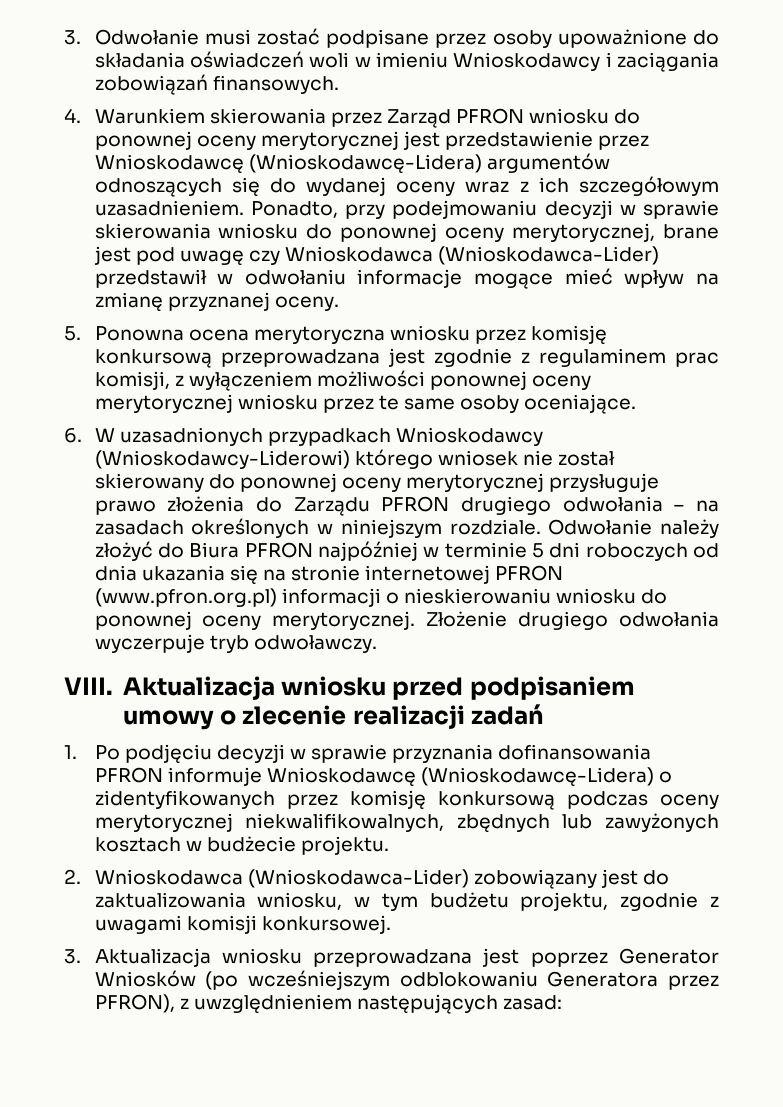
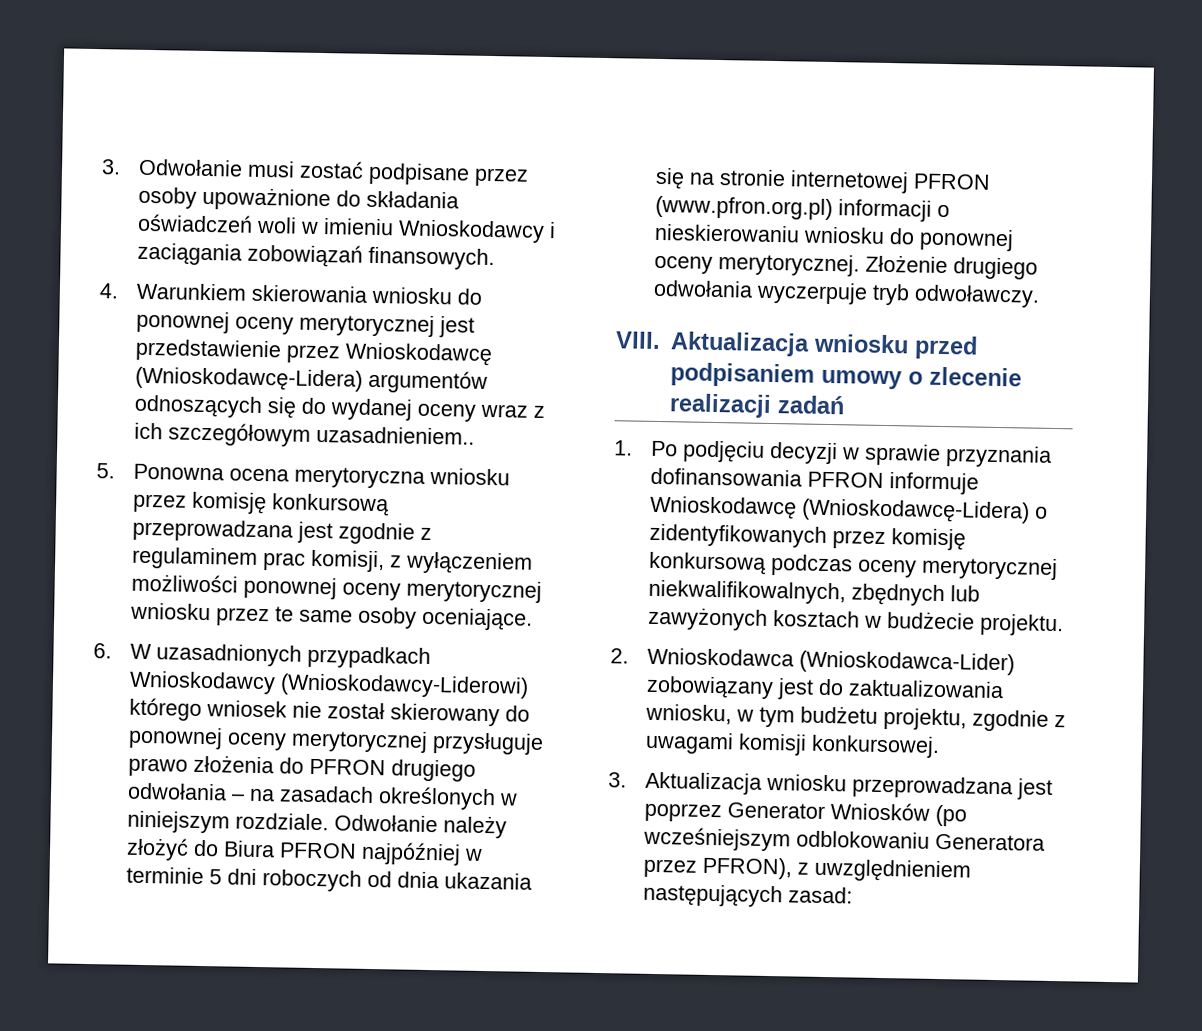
- 4. Warunkiem skierowania przez Zarząd PFRON wniosku do ponownej oceny merytorycznej jest przedstawienie przez Wnioskodawcę (Wnioskodawcę-Lidera) argumentów odnoszących się do wydanej oceny wraz z ich szczegółowym uzasadnieniem. Ponadto, przy podejmowaniu decyzji w sprawie skierowania wniosku do ponownej oceny merytorycznej, brane jest pod uwagę czy Wnioskodawca (Wnioskodawca-Lider) przedstawił w odwołaniu informacje mogące mieć wpływ na zmianę przyznanej oceny.
+ 4. Warunkiem skierowania wniosku do ponownej oceny merytorycznej jest przedstawienie przez Wnioskodawcę (Wnioskodawcę-Lidera) argumentów odnoszących się do wydanej oceny wraz z ich szczegółowym uzasadnieniem..
- 6. W uzasadnionych przypadkach Wnioskodawcy (Wnioskodawcy-Liderowi) którego wniosek nie został skierowany do ponownej oceny merytorycznej przysługuje prawo złożenia do Zarządu PFRON drugiego odwołania – na zasadach określonych w niniejszym rozdziale.
+ 6. W uzasadnionych przypadkach Wnioskodawcy (Wnioskodawcy-Liderowi) którego wniosek nie został skierowany do ponownej oceny merytorycznej przysługuje prawo złożenia do PFRON drugiego odwołania – na zasadach określonych w niniejszym rozdziale.

